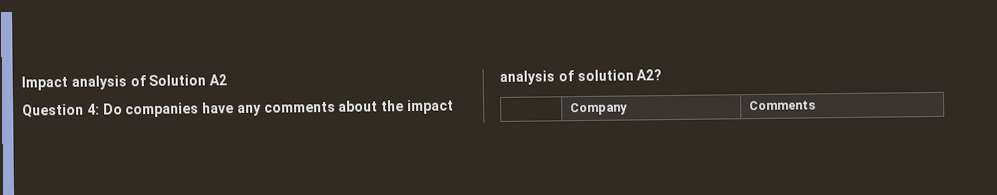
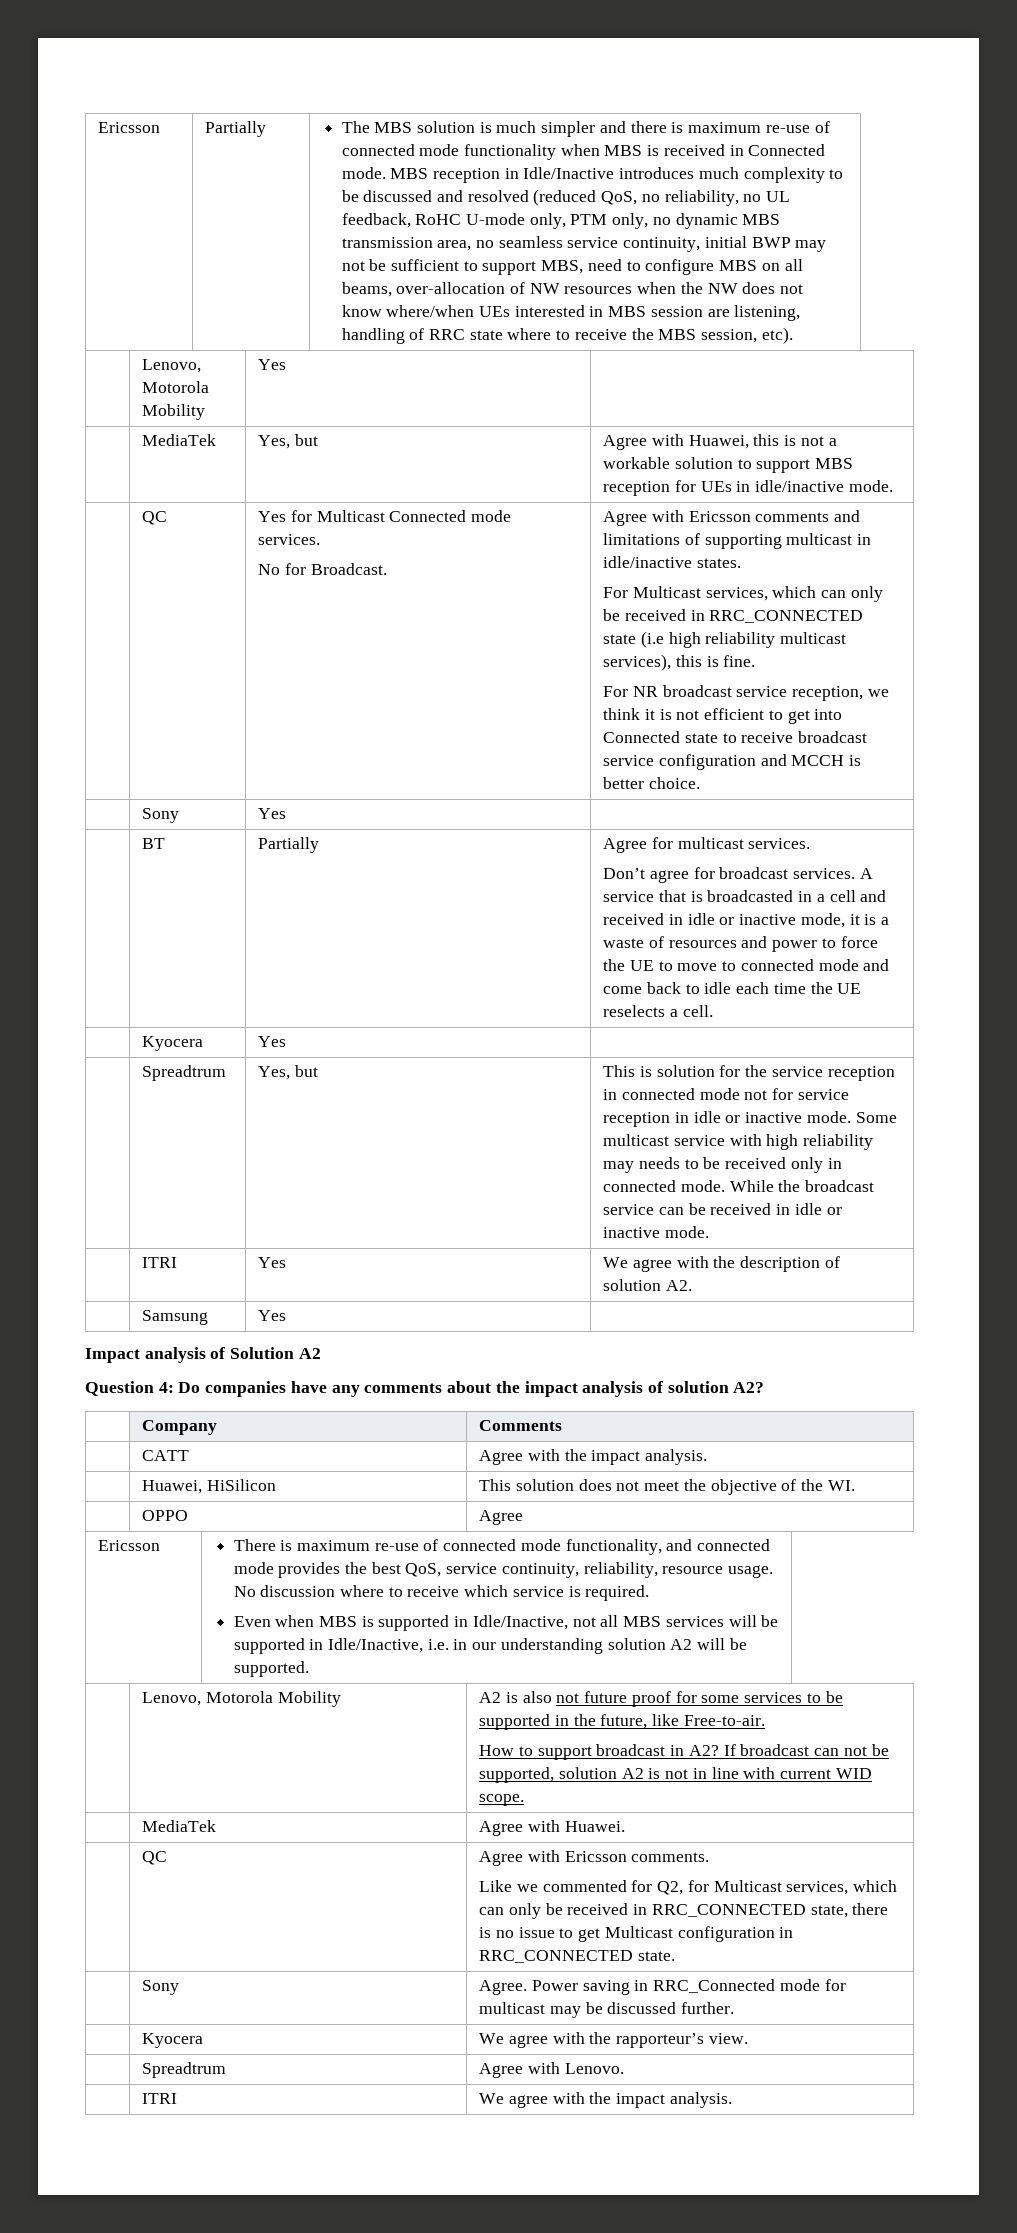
+ Ericsson | Partially | The MBS solution is much simpler and there is maximum re-use of connected mode functionality when MBS is received in Connected mode. MBS reception in Idle/Inactive introduces much complexity to be discussed and resolved (reduced QoS, no reliability, no UL feedback, RoHC U-mode only, PTM only, no dynamic MBS transmission area, no seamless service continuity, initial BWP may not be sufficient to support MBS, need to configure MBS on all beams, over-allocation of NW resources when the NW does not know where/when UEs interested in MBS session are listening, handling of RRC state where to receive the MBS session, etc).
+ | Lenovo, Motorola Mobility | Yes |
+ | MediaTek | Yes, but | Agree with Huawei, this is not a workable solution to support MBS reception for UEs in idle/inactive mode.
+ | QC | Yes for Multicast Connected mode services.
+ No for Broadcast. | Agree with Ericsson comments and limitations of supporting multicast in idle/inactive states.
+ For Multicast services, which can only be received in RRC_CONNECTED state (i.e high reliability multicast services), this is fine.
+ For NR broadcast service reception, we think it is not efficient to get into Connected state to receive broadcast service configuration and MCCH is better choice.
+ | Sony | Yes |
+ | BT | Partially | Agree for multicast services.
+ Don’t agree for broadcast services. A service that is broadcasted in a cell and received in idle or inactive mode, it is a waste of resources and power to force the UE to move to connected mode and come back to idle each time the UE reselects a cell.
+ | Kyocera | Yes |
+ | Spreadtrum | Yes, but | This is solution for the service reception in connected mode not for service reception in idle or inactive mode. Some multicast service with high reliability may needs to be received only in connected mode. While the broadcast service can be received in idle or inactive mode.
+ | ITRI | Yes | We agree with the description of solution A2.
+ | Samsung | Yes |
+ | CATT | Agree with the impact analysis.
+ | Huawei, HiSilicon | This solution does not meet the objective of the WI.
+ | OPPO | Agree
+ Ericsson | There is maximum re-use of connected mode functionality, and connected mode provides the best QoS, service continuity, reliability, resource usage. No discussion where to receive which service is required.
+ Even when MBS is supported in Idle/Inactive, not all MBS services will be supported in Idle/Inactive, i.e. in our understanding solution A2 will be supported.
+ | Lenovo, Motorola Mobility | A2 is also not future proof for some services to be supported in the future, like Free-to-air.
+ How to support broadcast in A2? If broadcast can not be supported, solution A2 is not in line with current WID scope.
+ | MediaTek | Agree with Huawei.
+ | QC | Agree with Ericsson comments.
+ Like we commented for Q2, for Multicast services, which can only be received in RRC_CONNECTED state, there is no issue to get Multicast configuration in RRC_CONNECTED state.
+ | Sony | Agree. Power saving in RRC_Connected mode for multicast may be discussed further.
+ | Kyocera | We agree with the rapporteur’s view.
+ | Spreadtrum | Agree with Lenovo.
+ | ITRI | We agree with the impact analysis.

